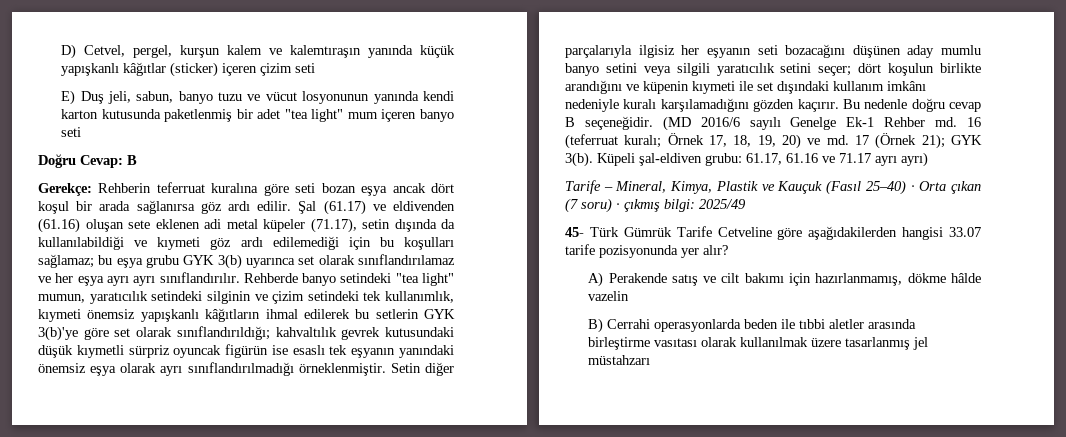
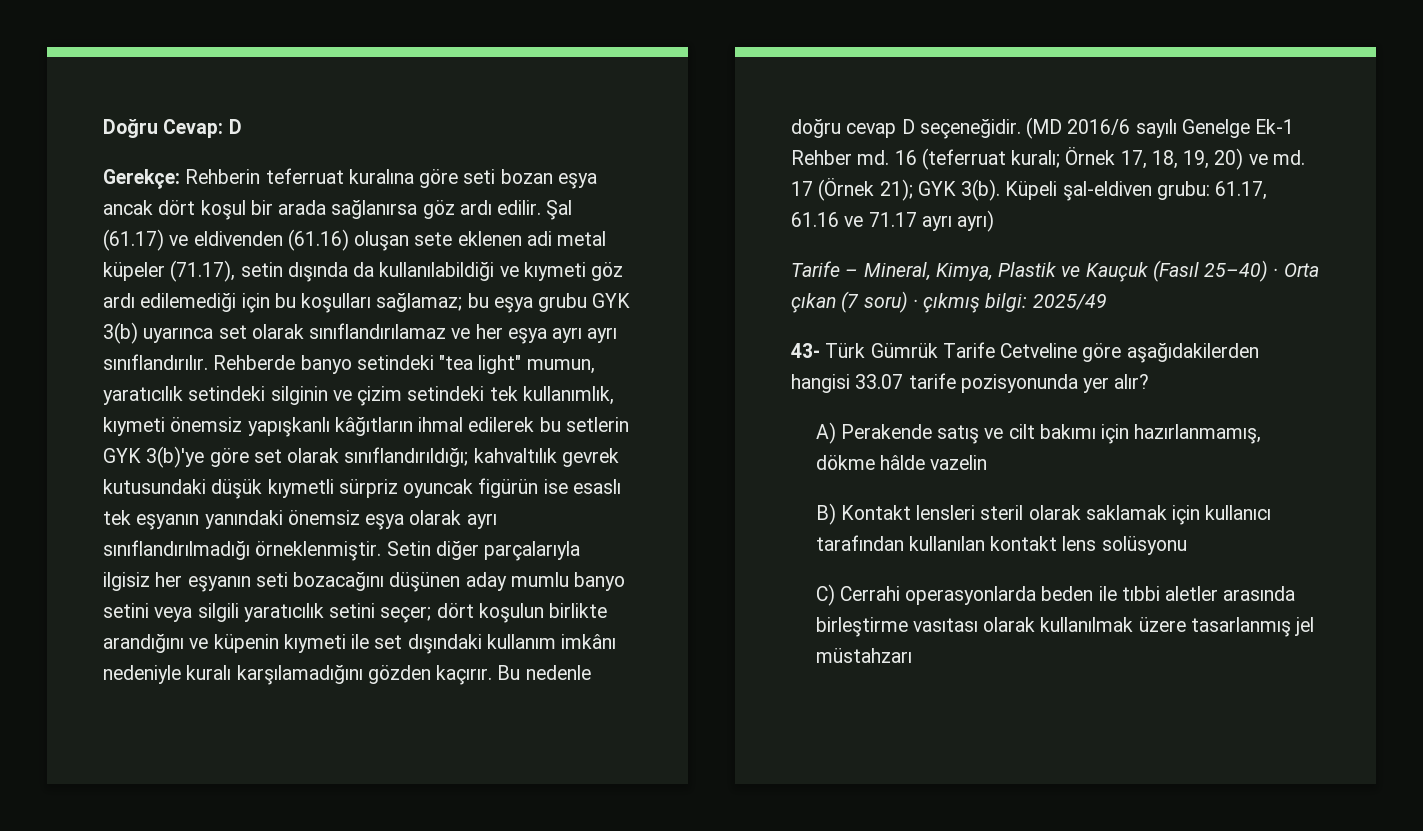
- D) Cetvel, pergel, kurşun kalem ve kalemtıraşın yanında küçük yapışkanlı kâğıtlar (sticker) içeren çizim seti
- E) Duş jeli, sabun, banyo tuzu ve vücut losyonunun yanında kendi karton kutusunda paketlenmiş bir adet "tea light" mum içeren banyo seti
- Doğru Cevap: B
+ Doğru Cevap: D
- Bu nedenle doğru cevap B seçeneğidir.
+ Bu nedenle doğru cevap D seçeneğidir.
- 45- Türk Gümrük Tarife Cetveline göre aşağıdakilerden hangisi 33.07 tarife pozisyonunda yer alır?
+ 43- Türk Gümrük Tarife Cetveline göre aşağıdakilerden hangisi 33.07 tarife pozisyonunda yer alır?
- B) Cerrahi operasyonlarda beden ile tıbbi aletler arasında birleştirme vasıtası olarak kullanılmak üzere tasarlanmış jel müstahzarı
+ B) Kontakt lensleri steril olarak saklamak için kullanıcı tarafından kullanılan kontakt lens solüsyonu
+ C) Cerrahi operasyonlarda beden ile tıbbi aletler arasında birleştirme vasıtası olarak kullanılmak üzere tasarlanmış jel müstahzarı

